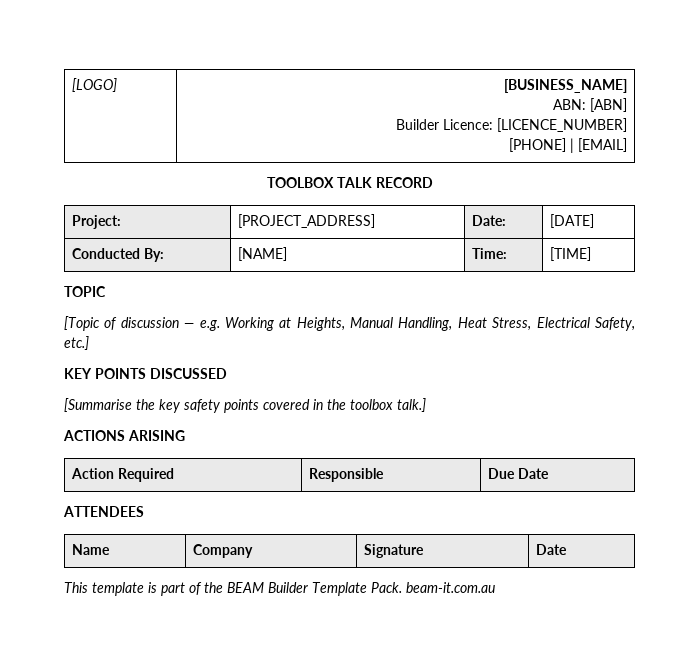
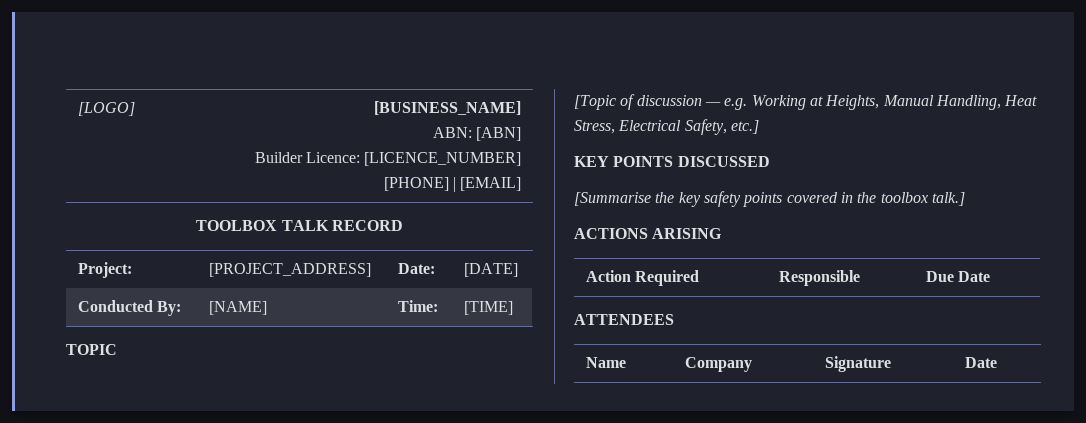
- This template is part of the BEAM Builder Template Pack. beam-it.com.au

